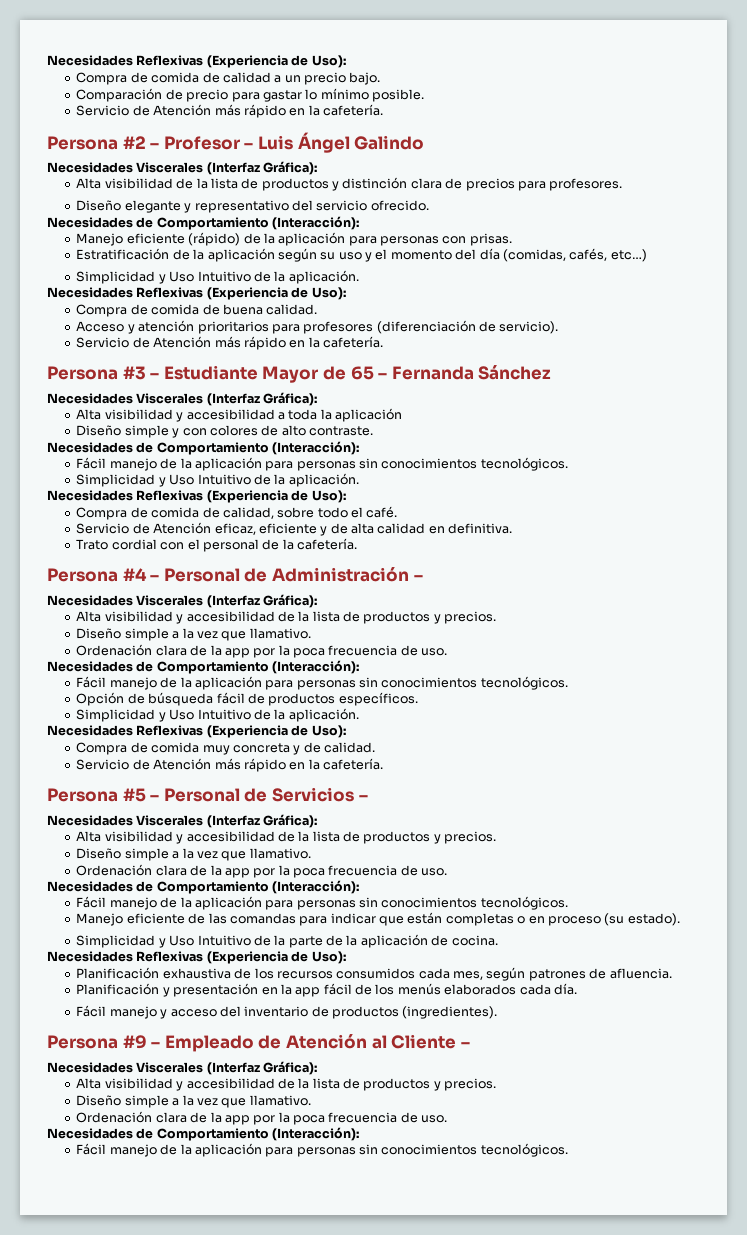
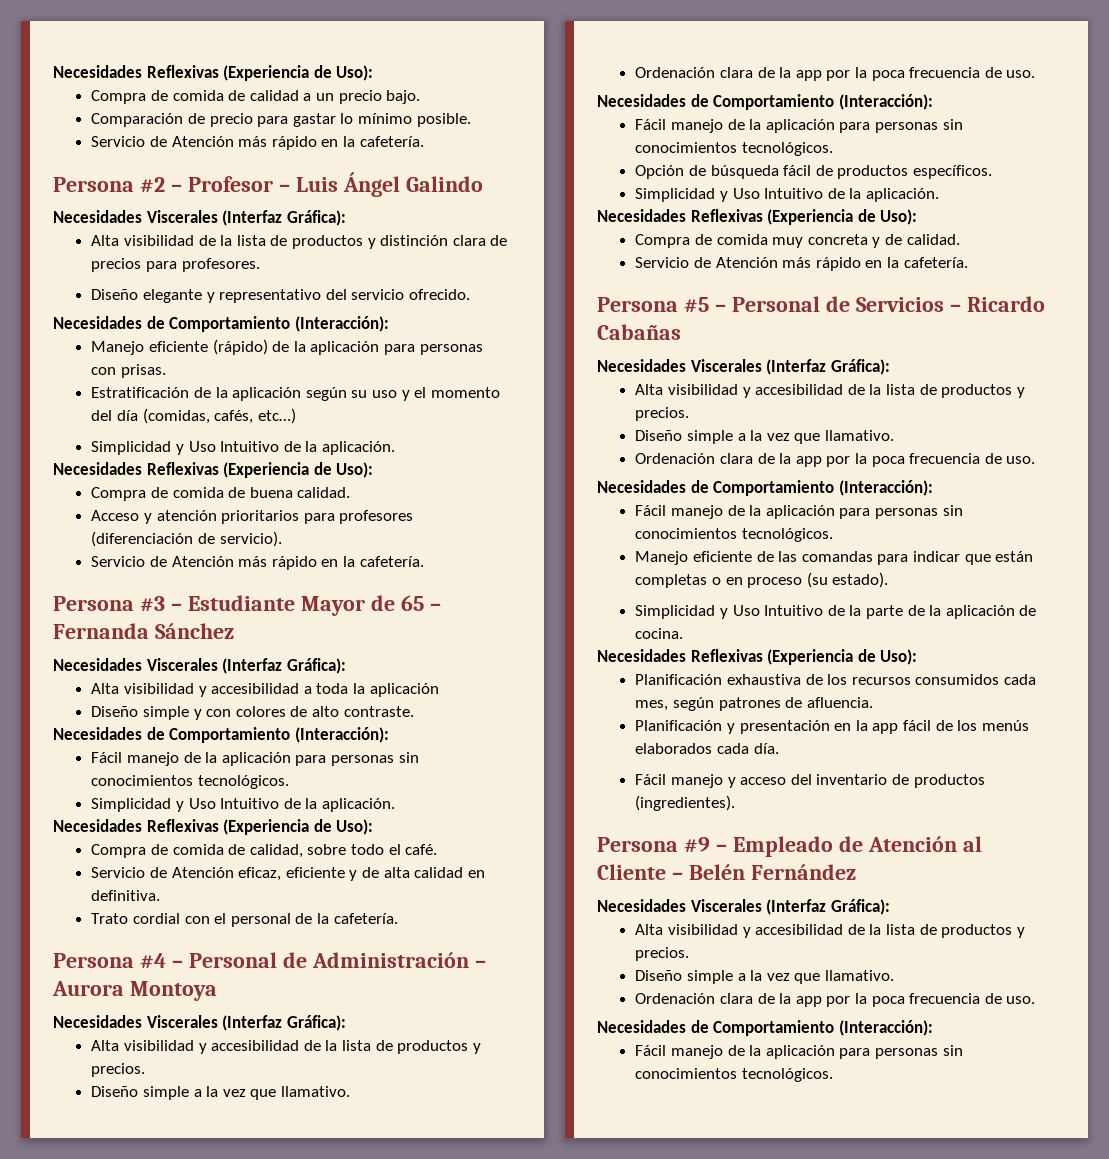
- Persona #4 – Personal de Administración –
+ Persona #4 – Personal de Administración – Aurora Montoya
- Persona #5 – Personal de Servicios –
+ Persona #5 – Personal de Servicios – Ricardo Cabañas
- Persona #9 – Empleado de Atención al Cliente –
+ Persona #9 – Empleado de Atención al Cliente – Belén Fernández

